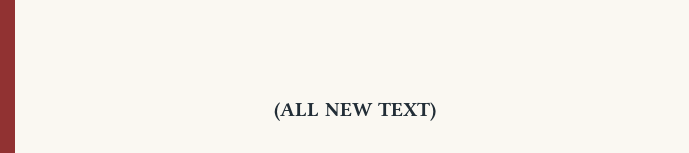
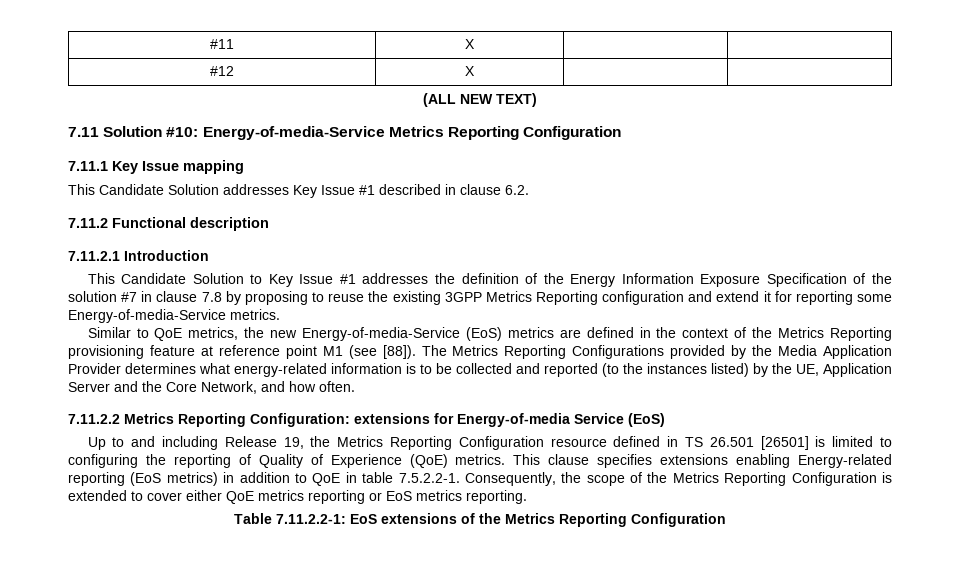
+ #11 | X | |
+ #12 | X | |
+ 7.11 Solution #10: Energy-of-media-Service Metrics Reporting Configuration
+ 7.11.1 Key Issue mapping
+ This Candidate Solution addresses Key Issue #1 described in clause 6.2.
+ 7.11.2 Functional description
+ 7.11.2.1 Introduction
+ This Candidate Solution to Key Issue #1 addresses the definition of the Energy Information Exposure Specification of the solution #7 in clause 7.8 by proposing to reuse the existing 3GPP Metrics Reporting configuration and extend it for reporting some Energy-of-media-Service metrics.
+ Similar to QoE metrics, the new Energy-of-media-Service (EoS) metrics are defined in the context of the Metrics Reporting provisioning feature at reference point M1 (see [88]). The Metrics Reporting Configurations provided by the Media Application Provider determines what energy-related information is to be collected and reported (to the instances listed) by the UE, Application Server and the Core Network, and how often.
+ 7.11.2.2 Metrics Reporting Configuration: extensions for Energy-of-media Service (EoS)
+ Up to and including Release 19, the Metrics Reporting Configuration resource defined in TS 26.501 [26501] is limited to configuring the reporting of Quality of Experience (QoE) metrics. This clause specifies extensions enabling Energy-related reporting (EoS metrics) in addition to QoE in table 7.5.2.2-1. Consequently, the scope of the Metrics Reporting Configuration is extended to cover either QoE metrics reporting or EoS metrics reporting.
+ Table 7.11.2.2-1: EoS extensions of the Metrics Reporting Configuration

